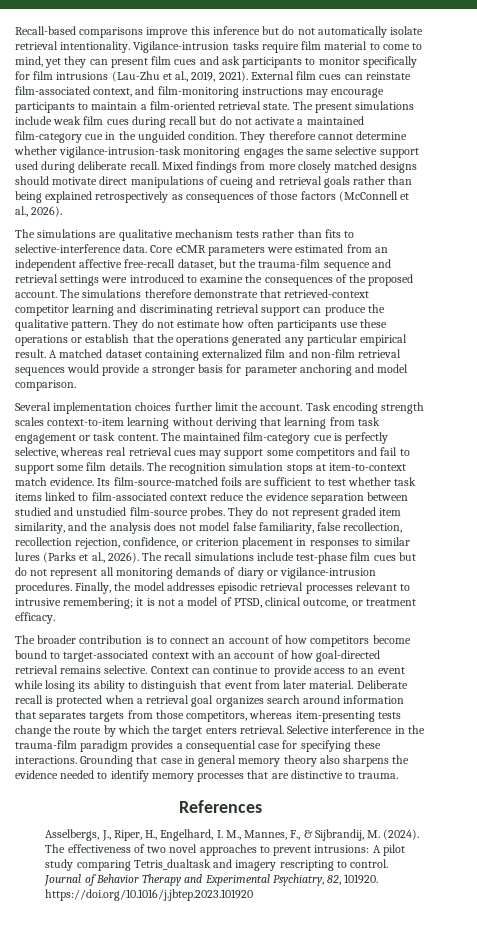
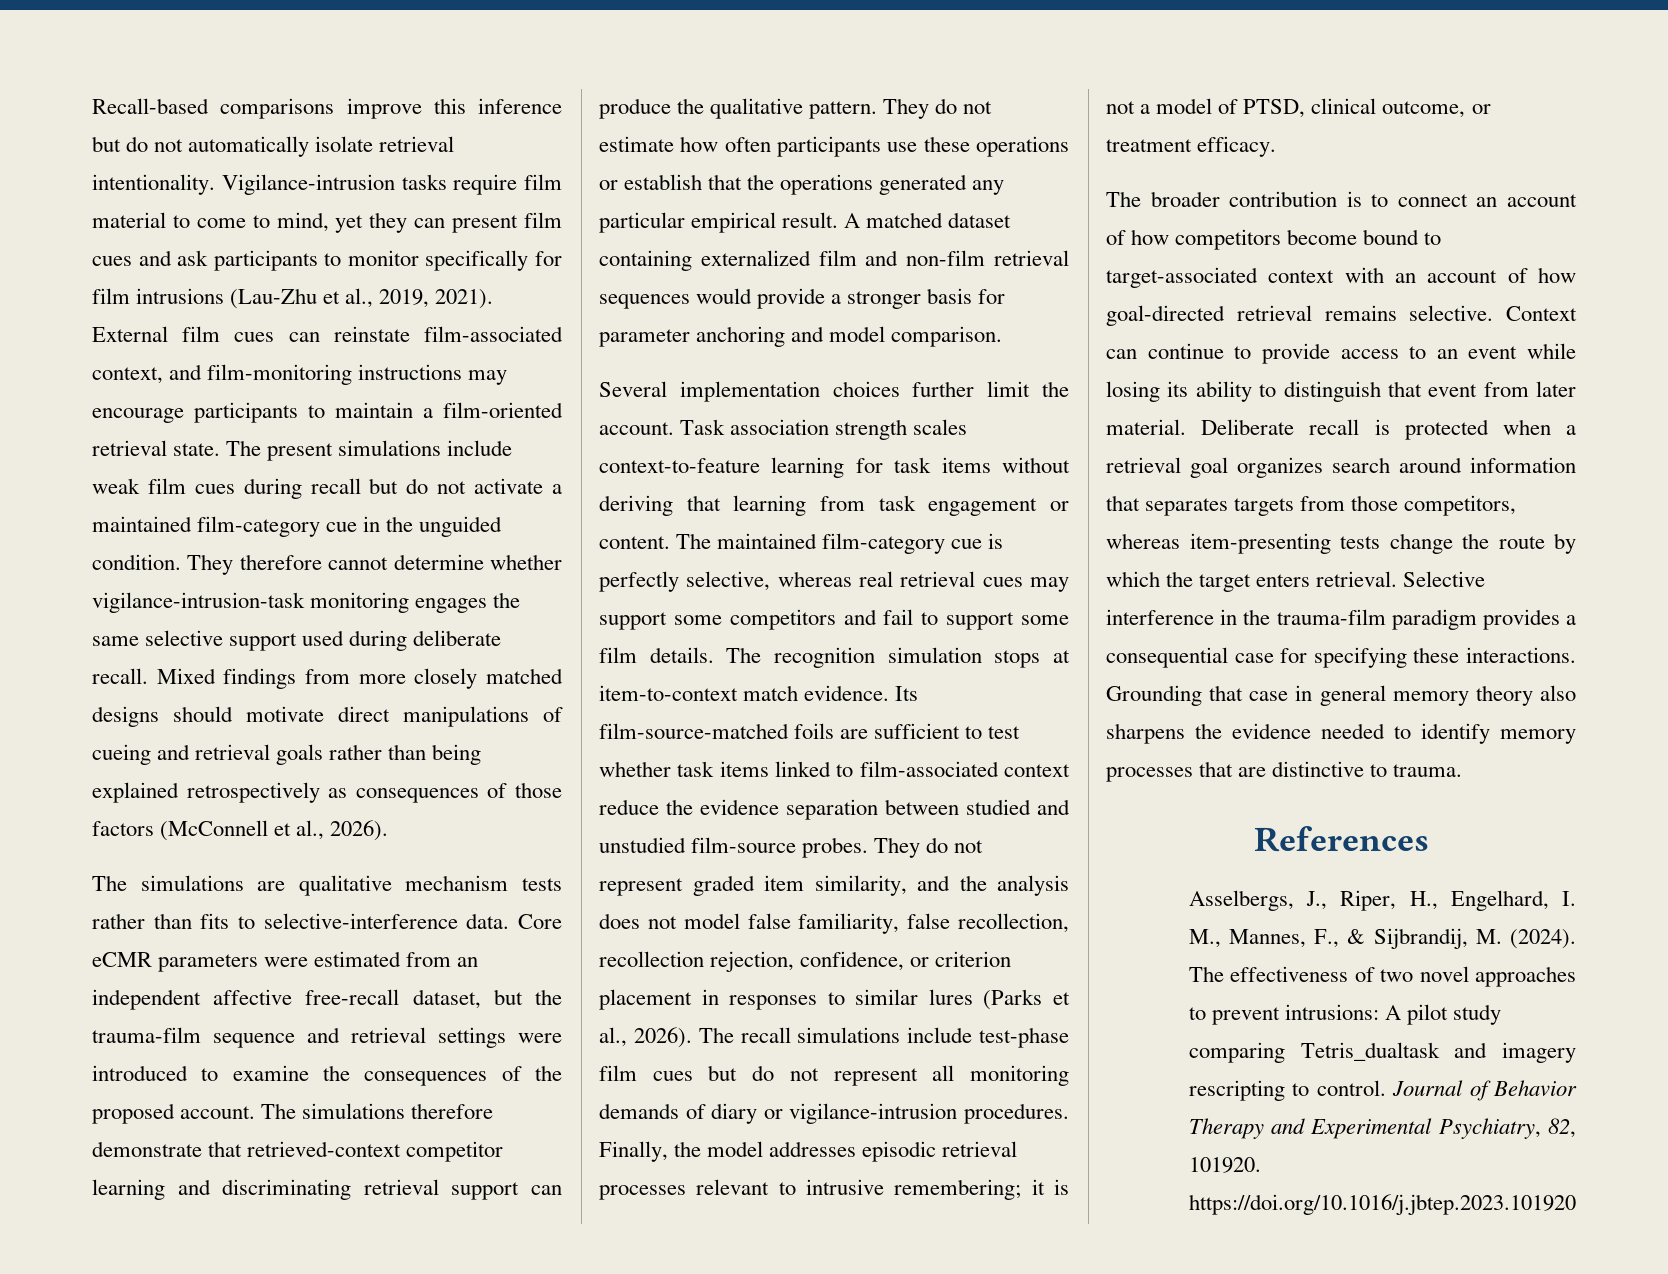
- Task encoding strength scales context-to-item learning without deriving that learning from task engagement or task content.
+ Task association strength scales context-to-feature learning for task items without deriving that learning from task engagement or content.

